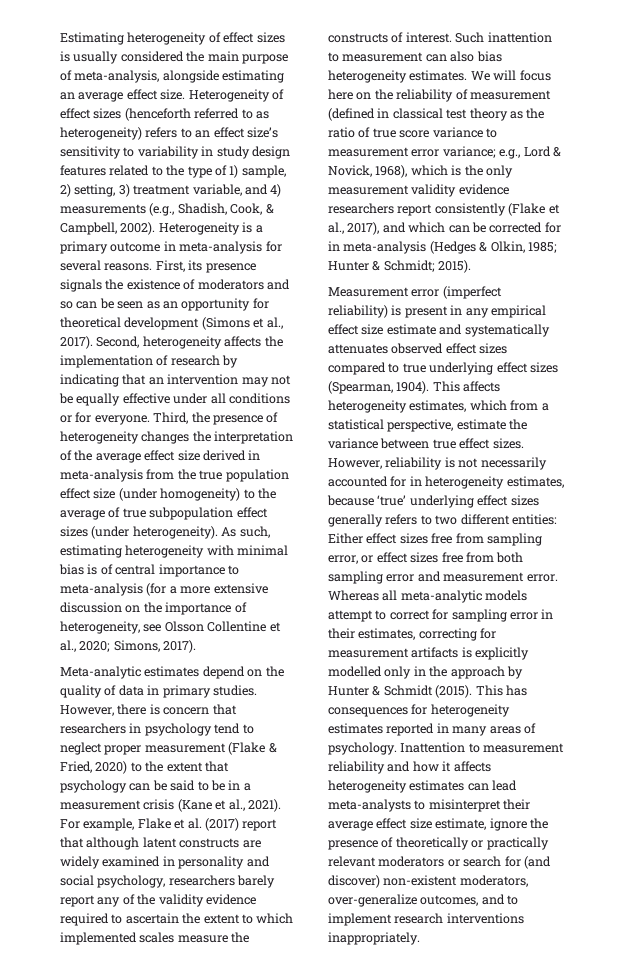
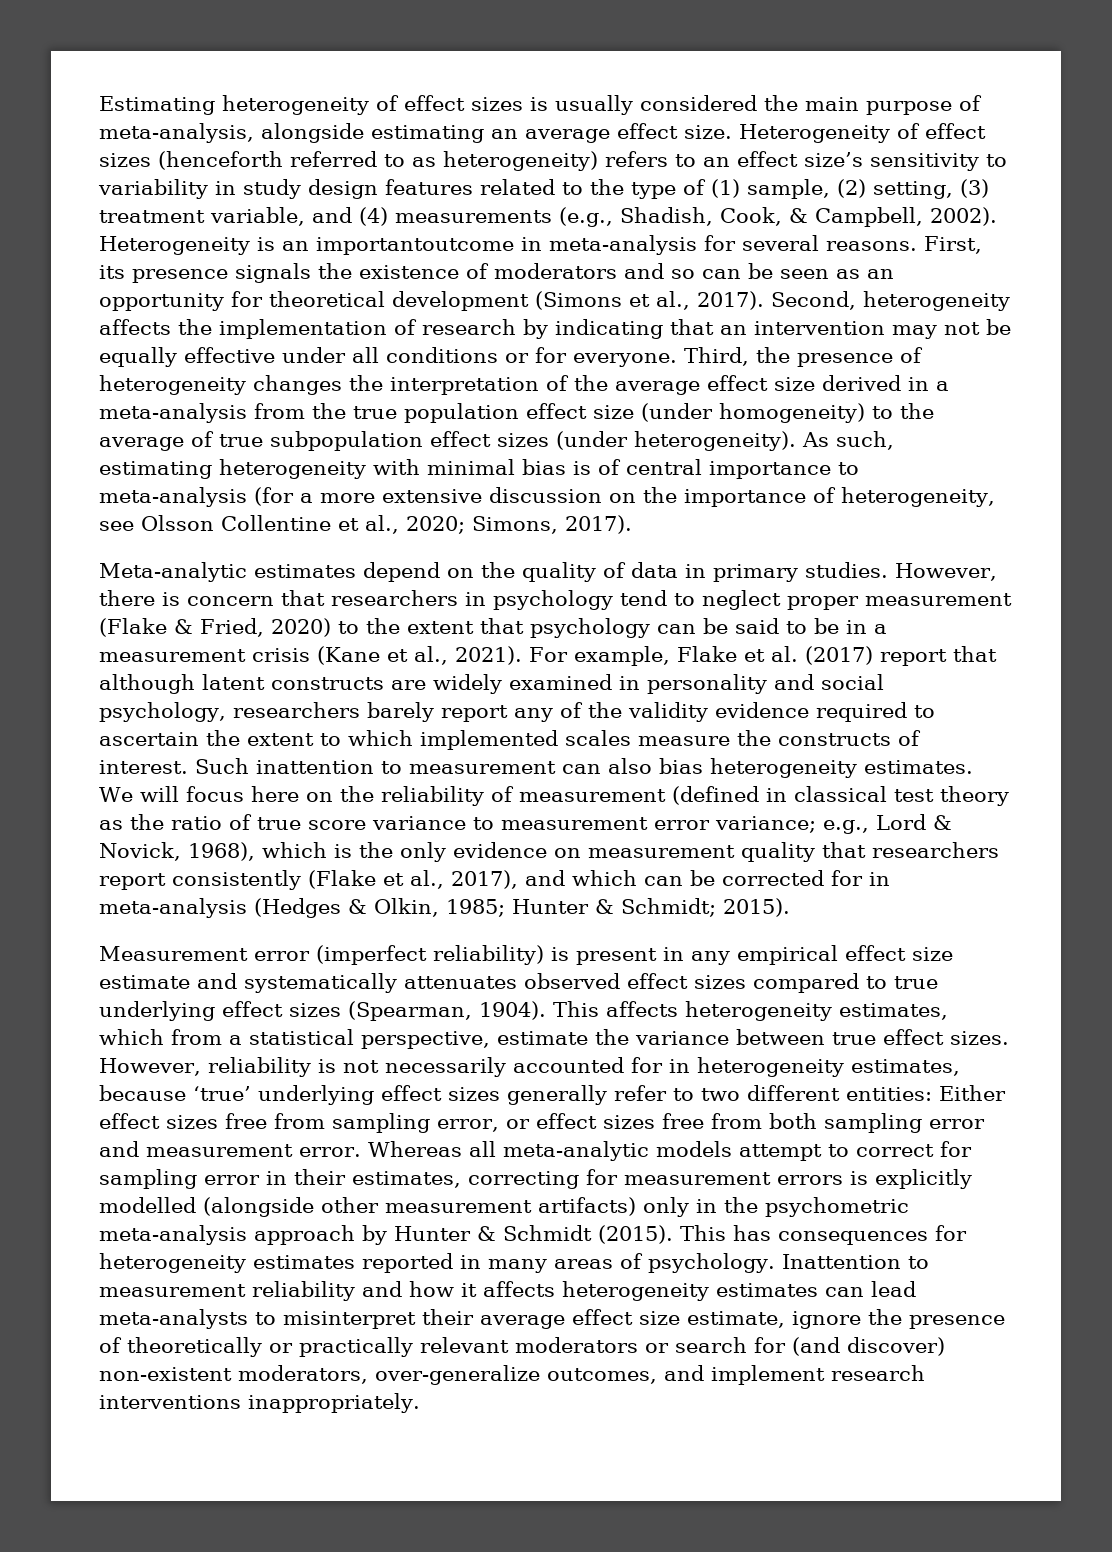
- Heterogeneity of effect sizes (henceforth referred to as heterogeneity) refers to an effect size’s sensitivity to variability in study design features related to the type of 1) sample, 2) setting, 3) treatment variable, and 4) measurements (e.g., Shadish, Cook, & Campbell, 2002).
+ Heterogeneity of effect sizes (henceforth referred to as heterogeneity) refers to an effect size’s sensitivity to variability in study design features related to the type of (1) sample, (2) setting, (3) treatment variable, and (4) measurements (e.g., Shadish, Cook, & Campbell, 2002).
- Heterogeneity is a primary outcome in meta-analysis for several reasons.
+ Heterogeneity is an importantoutcome in meta-analysis for several reasons.
- Third, the presence of heterogeneity changes the interpretation of the average effect size derived in meta-analysis from the true population effect size (under homogeneity) to the average of true subpopulation effect sizes (under heterogeneity).
+ Third, the presence of heterogeneity changes the interpretation of the average effect size derived in a meta-analysis from the true population effect size (under homogeneity) to the average of true subpopulation effect sizes (under heterogeneity).
- We will focus here on the reliability of measurement (defined in classical test theory as the ratio of true score variance to measurement error variance; e.g., Lord & Novick, 1968), which is the only measurement validity evidence researchers report consistently (Flake et al., 2017), and which can be corrected for in meta-analysis (Hedges & Olkin, 1985; Hunter & Schmidt; 2015).
+ We will focus here on the reliability of measurement (defined in classical test theory as the ratio of true score variance to measurement error variance; e.g., Lord & Novick, 1968), which is the only evidence on measurement quality that researchers report consistently (Flake et al., 2017), and which can be corrected for in meta-analysis (Hedges & Olkin, 1985; Hunter & Schmidt; 2015).
- However, reliability is not necessarily accounted for in heterogeneity estimates, because ‘true’ underlying effect sizes generally refers to two different entities: Either effect sizes free from sampling error, or effect sizes free from both sampling error and measurement error.
+ However, reliability is not necessarily accounted for in heterogeneity estimates, because ‘true’ underlying effect sizes generally refer to two different entities: Either effect sizes free from sampling error, or effect sizes free from both sampling error and measurement error.
- Whereas all meta-analytic models attempt to correct for sampling error in their estimates, correcting for measurement artifacts is explicitly modelled only in the approach by Hunter & Schmidt (2015).
+ Whereas all meta-analytic models attempt to correct for sampling error in their estimates, correcting for measurement errors is explicitly modelled (alongside other measurement artifacts) only in the psychometric meta-analysis approach by Hunter & Schmidt (2015).
- Inattention to measurement reliability and how it affects heterogeneity estimates can lead meta-analysts to misinterpret their average effect size estimate, ignore the presence of theoretically or practically relevant moderators or search for (and discover) non-existent moderators, over-generalize outcomes, and to implement research interventions inappropriately.
+ Inattention to measurement reliability and how it affects heterogeneity estimates can lead meta-analysts to misinterpret their average effect size estimate, ignore the presence of theoretically or practically relevant moderators or search for (and discover) non-existent moderators, over-generalize outcomes, and implement research interventions inappropriately.

